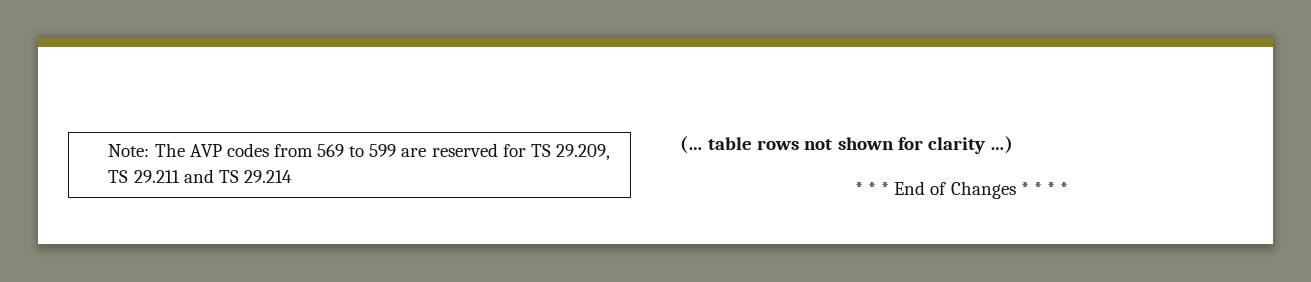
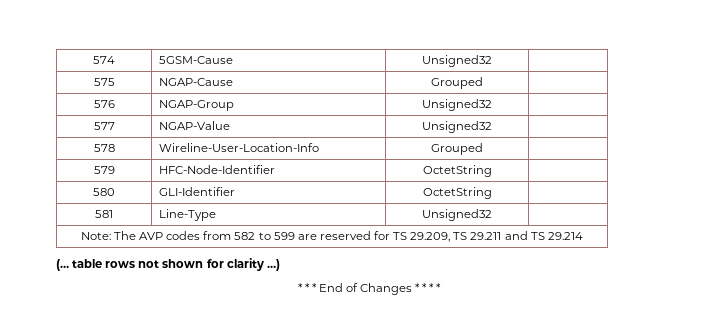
+ 574 | 5GSM-Cause | Unsigned32 |
+ 575 | NGAP-Cause | Grouped |
+ 576 | NGAP-Group | Unsigned32 |
+ 577 | NGAP-Value | Unsigned32 |
+ 578 | Wireline-User-Location-Info | Grouped |
+ 579 | HFC-Node-Identifier | OctetString |
+ 580 | GLI-Identifier | OctetString |
+ 581 | Line-Type | Unsigned32 |
- Note: The AVP codes from 569 to 599 are reserved for TS 29.209, TS 29.211 and TS 29.214
+ Note: The AVP codes from 582 to 599 are reserved for TS 29.209, TS 29.211 and TS 29.214

